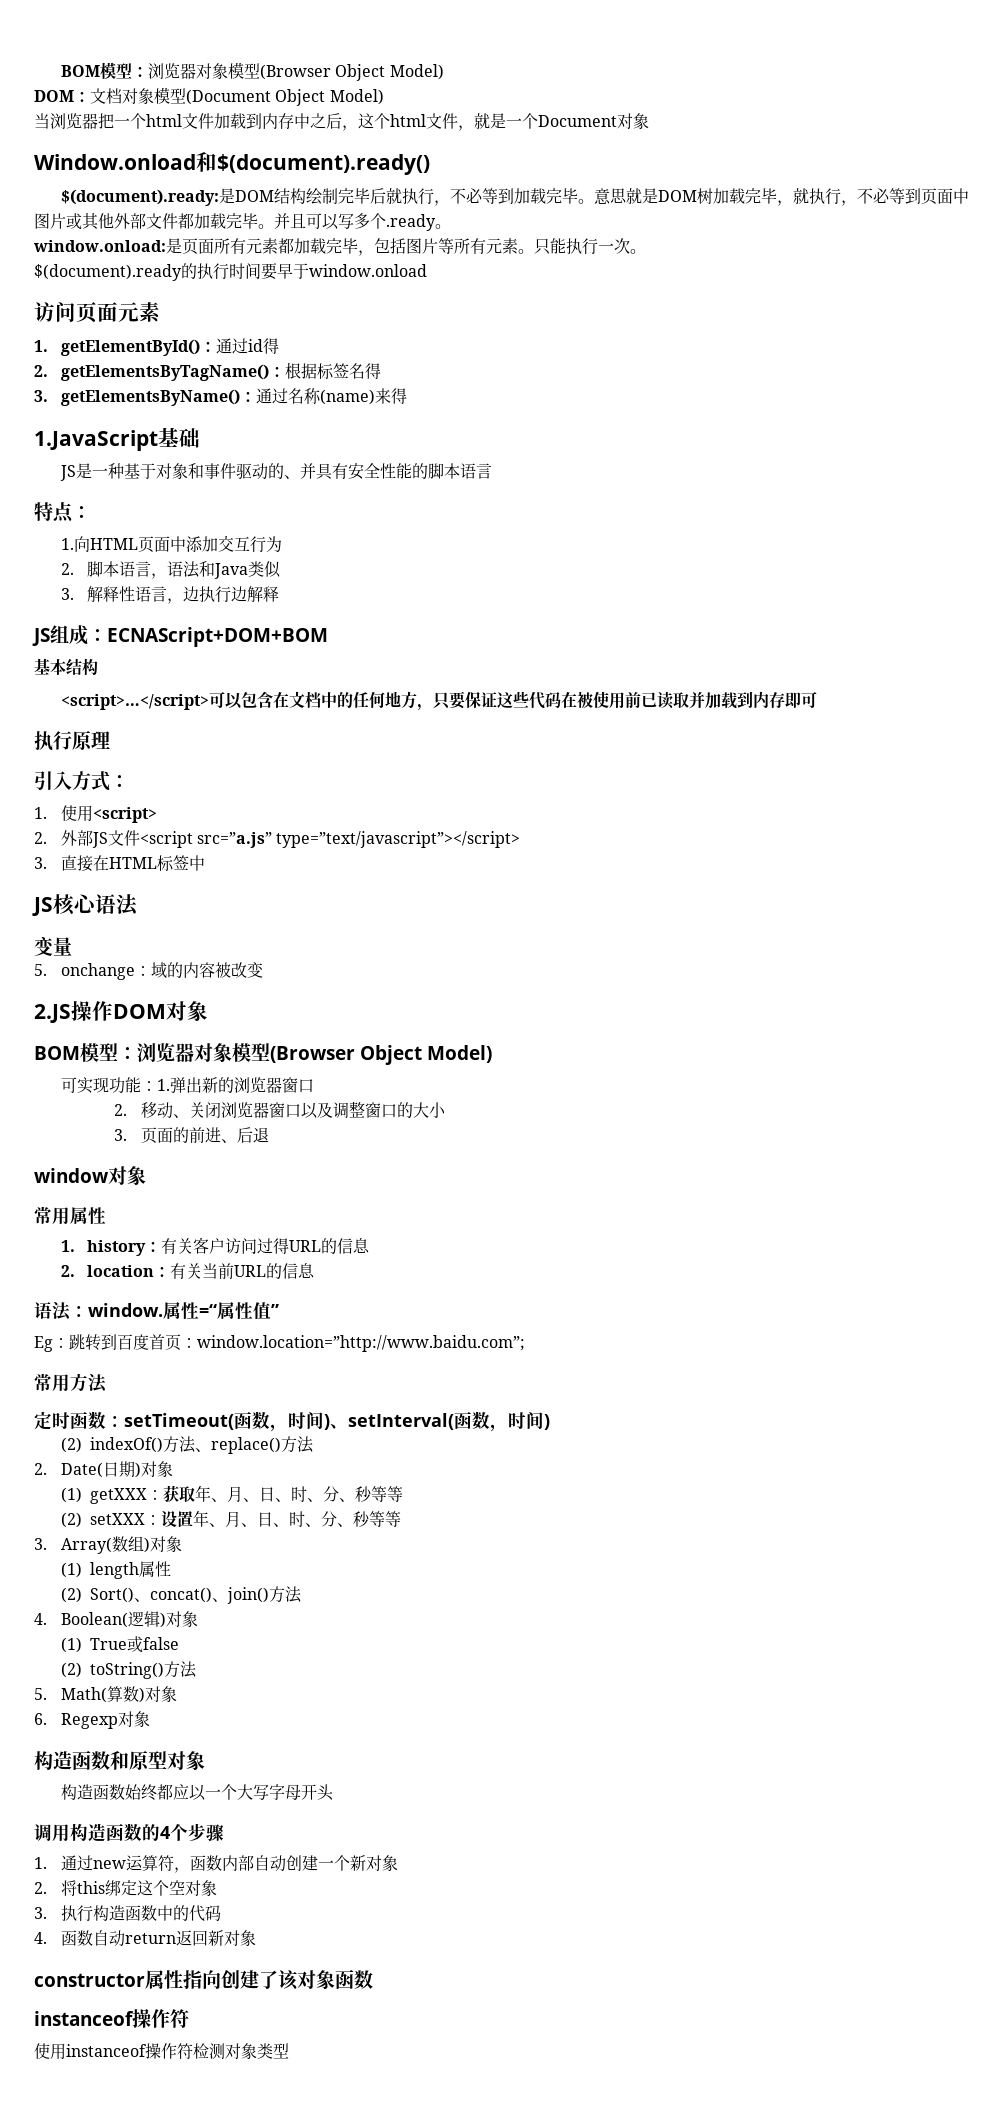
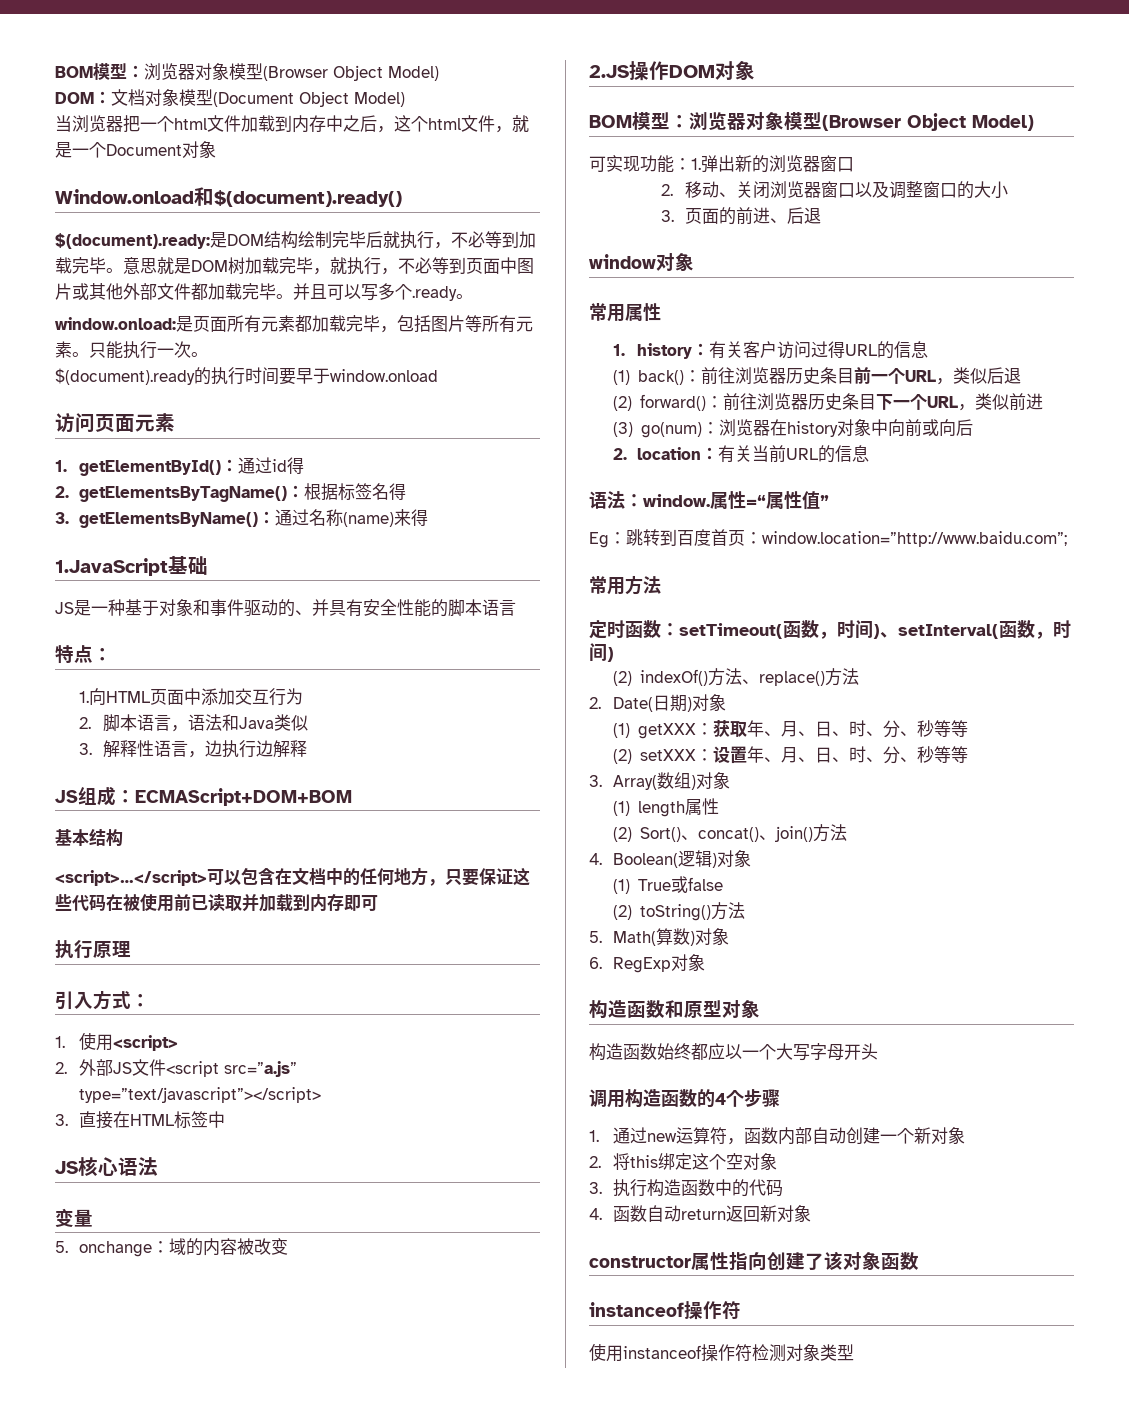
- JS组成：ECNAScript+DOM+BOM
+ JS组成：ECMAScript+DOM+BOM
+ (1) back()：前往浏览器历史条目前一个URL，类似后退
+ (2) forward()：前往浏览器历史条目下一个URL，类似前进
+ (3) go(num)：浏览器在history对象中向前或向后
- 6. Regexp对象
+ 6. RegExp对象

